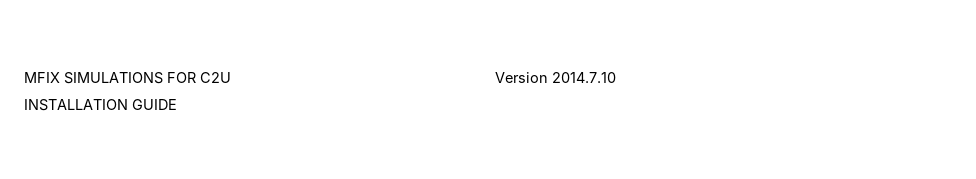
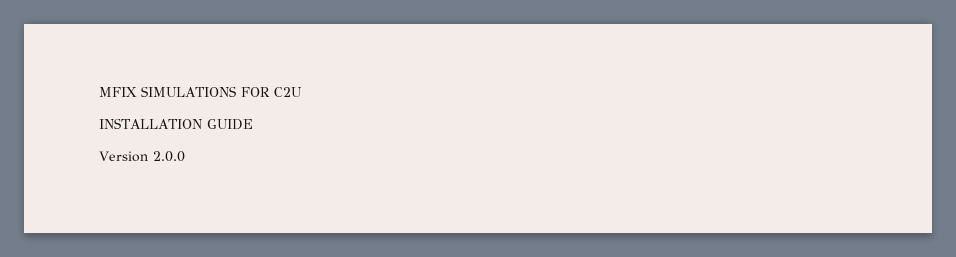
- Version 2014.7.10
+ Version 2.0.0

